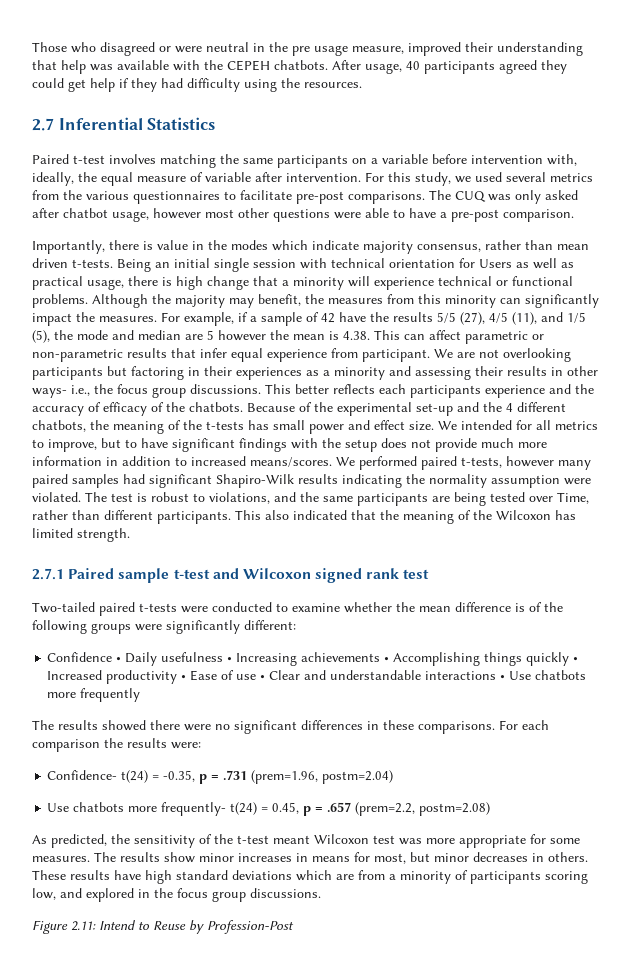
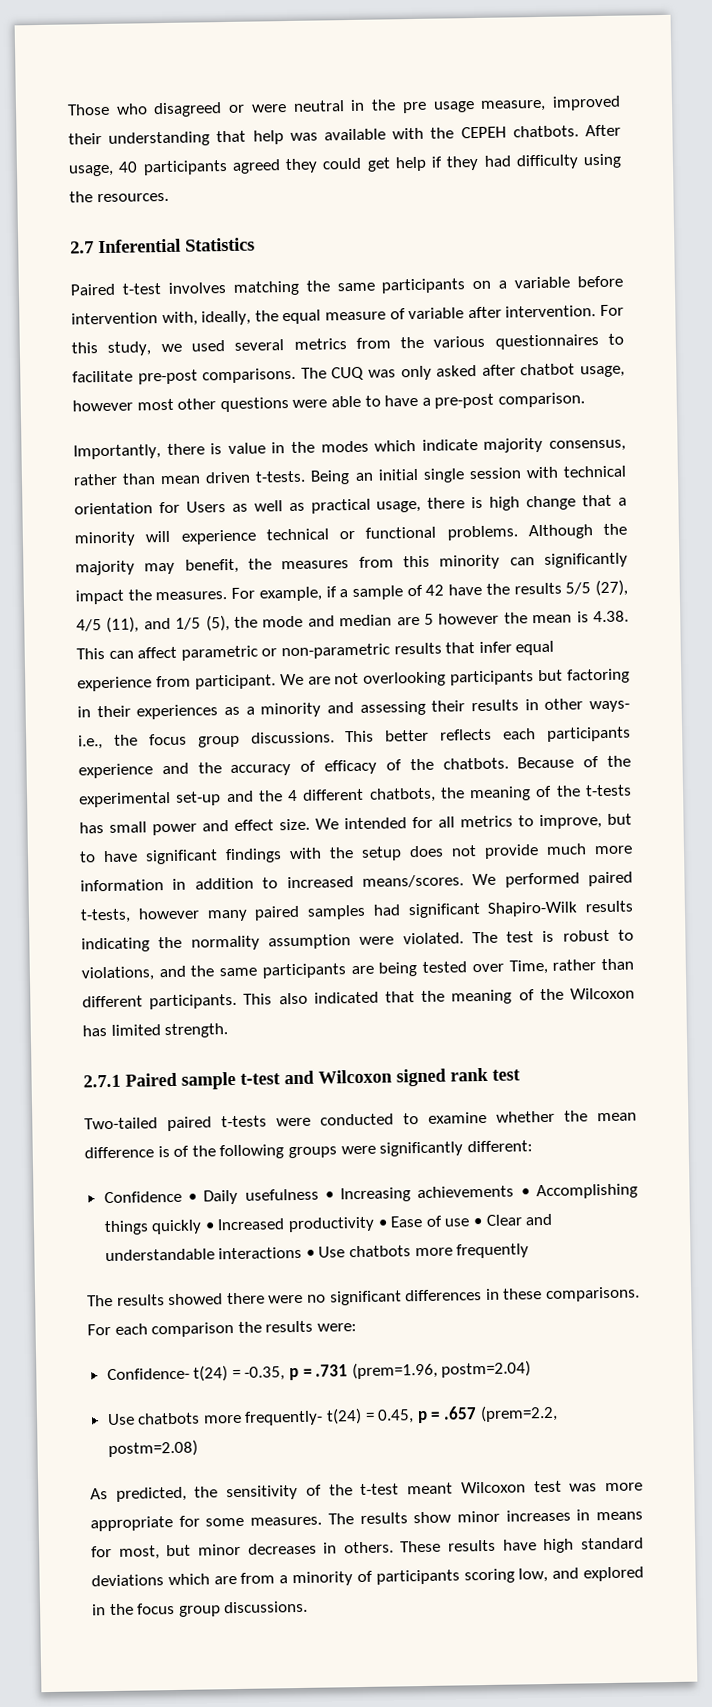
- Figure 2.11: Intend to Reuse by Profession-Post

